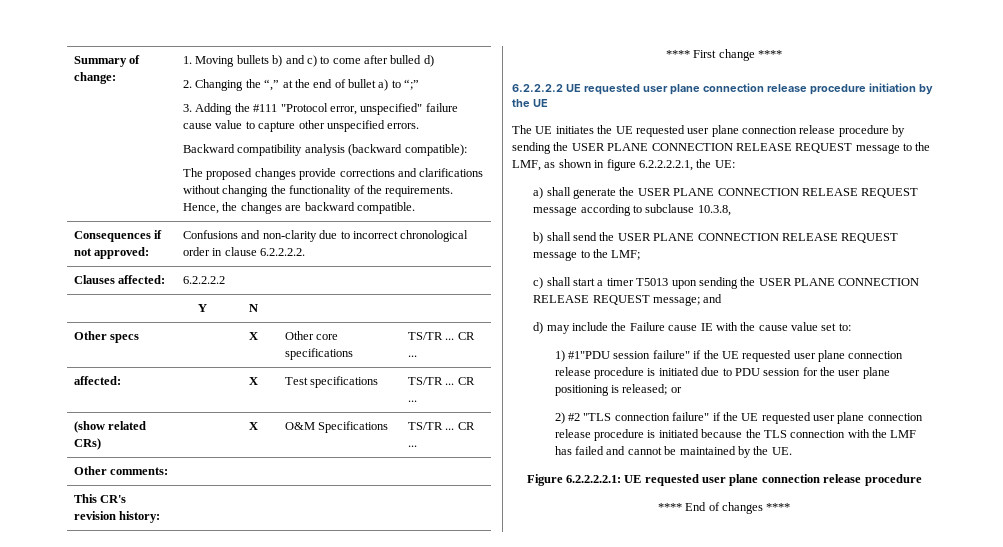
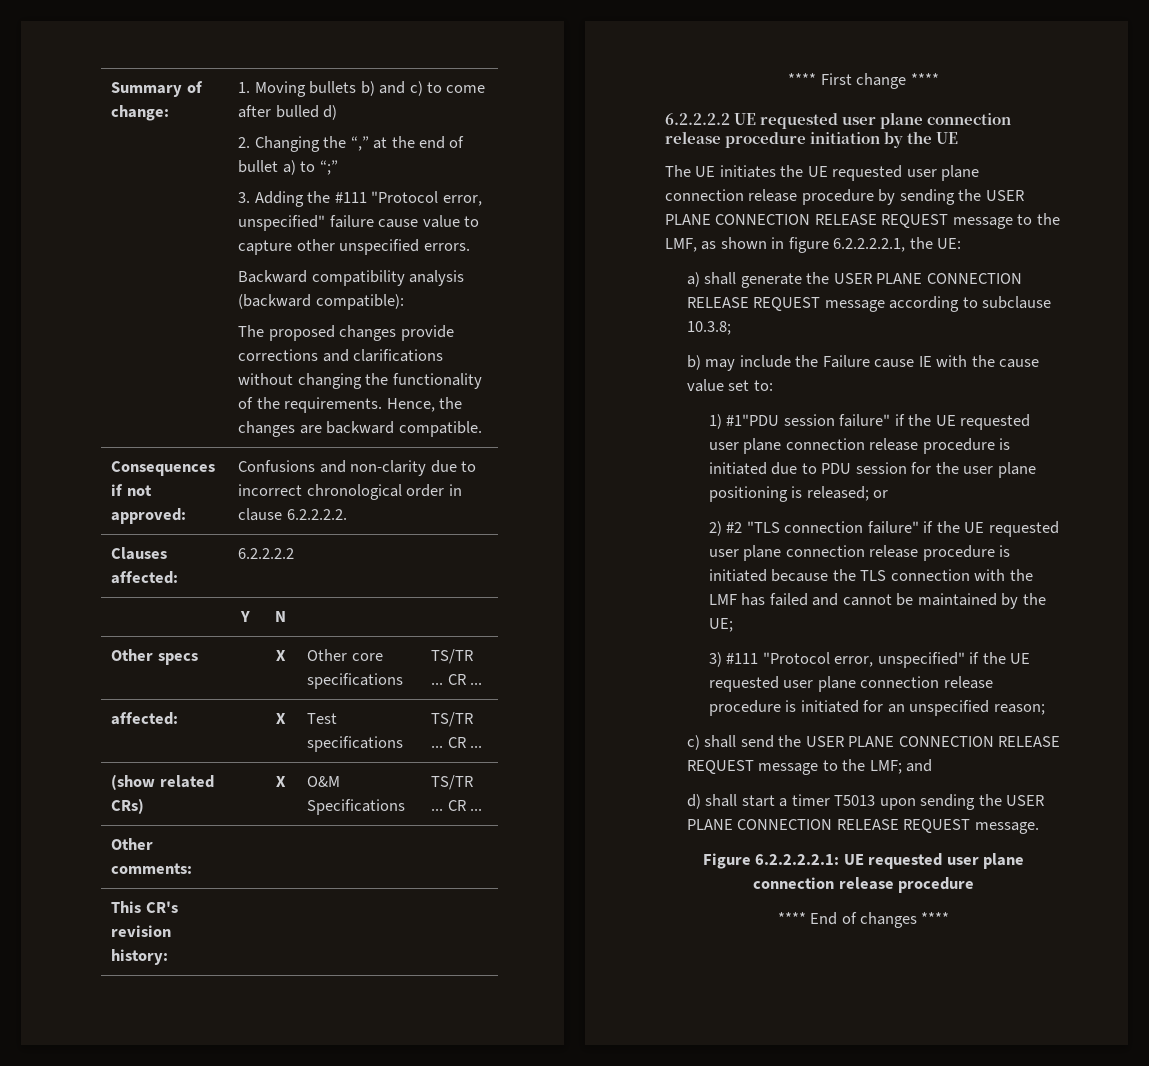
- a) shall generate the USER PLANE CONNECTION RELEASE REQUEST message according to subclause 10.3.8,
- b) shall send the USER PLANE CONNECTION RELEASE REQUEST message to the LMF;
- c) shall start a timer T5013 upon sending the USER PLANE CONNECTION RELEASE REQUEST message; and
- d) may include the Failure cause IE with the cause value set to:
+ a) shall generate the USER PLANE CONNECTION RELEASE REQUEST message according to subclause 10.3.8;
+ b) may include the Failure cause IE with the cause value set to:
- 2) #2 "TLS connection failure" if the UE requested user plane connection release procedure is initiated because the TLS connection with the LMF has failed and cannot be maintained by the UE.
+ 2) #2 "TLS connection failure" if the UE requested user plane connection release procedure is initiated because the TLS connection with the LMF has failed and cannot be maintained by the UE;
+ 3) #111 "Protocol error, unspecified" if the UE requested user plane connection release procedure is initiated for an unspecified reason;
+ c) shall send the USER PLANE CONNECTION RELEASE REQUEST message to the LMF; and
+ d) shall start a timer T5013 upon sending the USER PLANE CONNECTION RELEASE REQUEST message.

